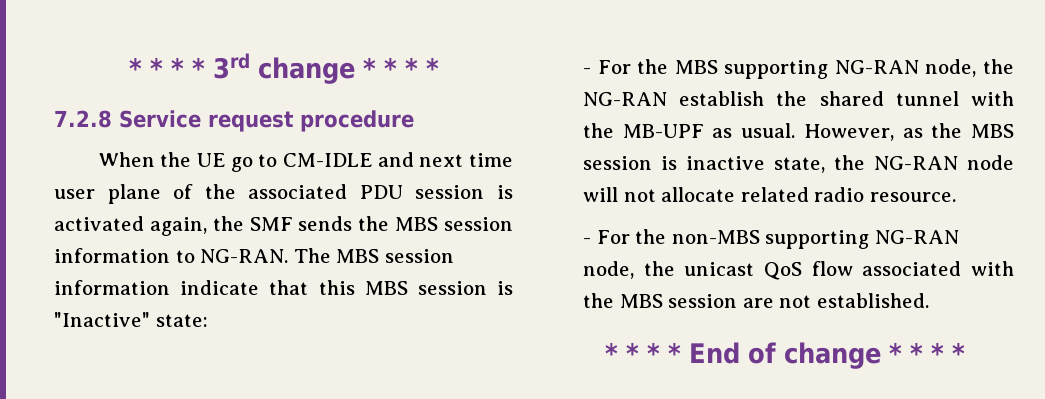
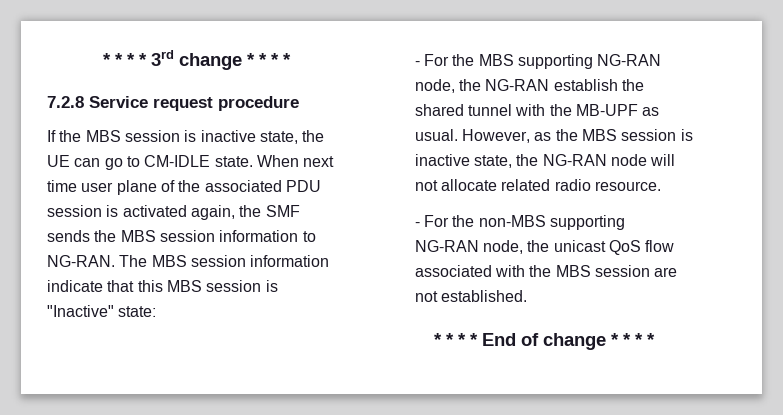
- When the UE go to CM-IDLE and next time user plane of the associated PDU session is activated again, the SMF sends the MBS session information to NG-RAN.
+ If the MBS session is inactive state, the UE can go to CM-IDLE state. When next time user plane of the associated PDU session is activated again, the SMF sends the MBS session information to NG-RAN.

